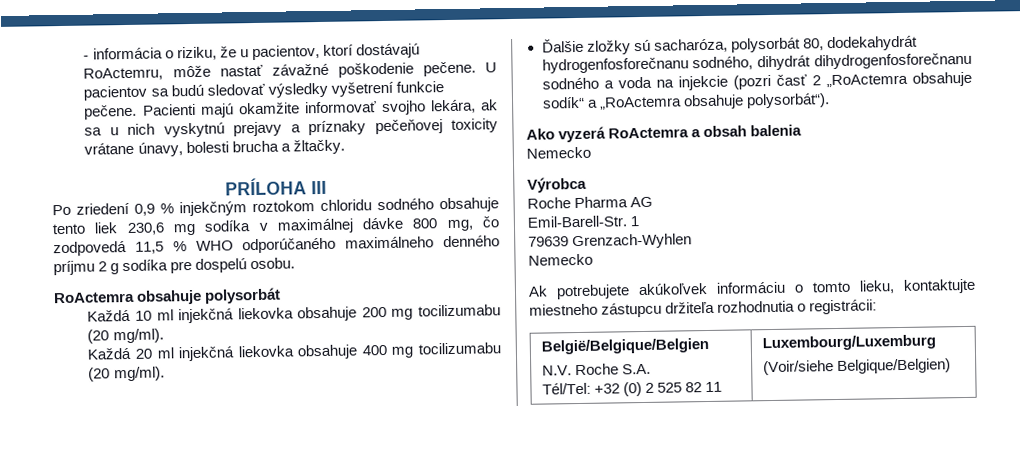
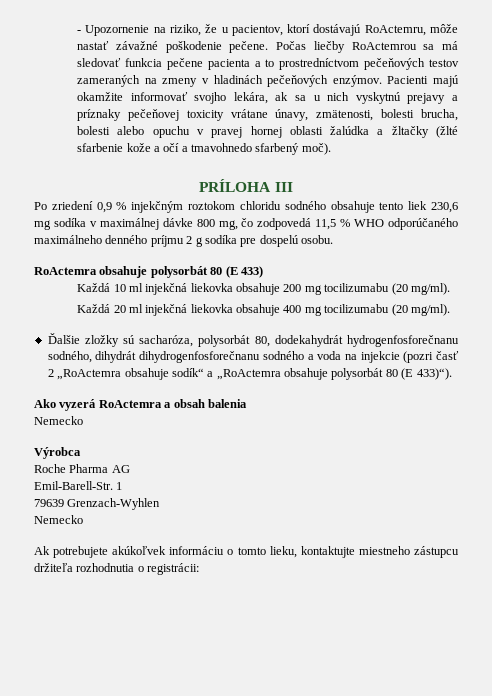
- - informácia o riziku, že u pacientov, ktorí dostávajú RoActemru, môže nastať závažné poškodenie pečene.
+ - Upozornenie na riziko, že u pacientov, ktorí dostávajú RoActemru, môže nastať závažné poškodenie pečene.
- U pacientov sa budú sledovať výsledky vyšetrení funkcie pečene.
+ Počas liečby RoActemrou sa má sledovať funkcia pečene pacienta a to prostredníctvom pečeňových testov zameraných na zmeny v hladinách pečeňových enzýmov.
- Pacienti majú okamžite informovať svojho lekára, ak sa u nich vyskytnú prejavy a príznaky pečeňovej toxicity vrátane únavy, bolesti brucha a žltačky.
+ Pacienti majú okamžite informovať svojho lekára, ak sa u nich vyskytnú prejavy a príznaky pečeňovej toxicity vrátane únavy, zmätenosti, bolesti brucha, bolesti alebo opuchu v pravej hornej oblasti žalúdka a žltačky (žlté sfarbenie kože a očí a tmavohnedo sfarbený moč).
- RoActemra obsahuje polysorbát
+ RoActemra obsahuje polysorbát 80 (E 433)
- Ďalšie zložky sú sacharóza, polysorbát 80, dodekahydrát hydrogenfosforečnanu sodného, dihydrát dihydrogenfosforečnanu sodného a voda na injekcie (pozri časť 2 „RoActemra obsahuje sodík“ a „RoActemra obsahuje polysorbát“).
+ Ďalšie zložky sú sacharóza, polysorbát 80, dodekahydrát hydrogenfosforečnanu sodného, dihydrát dihydrogenfosforečnanu sodného a voda na injekcie (pozri časť 2 „RoActemra obsahuje sodík“ a „RoActemra obsahuje polysorbát 80 (E 433)“).
- België/Belgique/Belgien
- N.V. Roche S.A.
- Tél/Tel: +32 (0) 2 525 82 11 | Luxembourg/Luxemburg
- (Voir/siehe Belgique/Belgien)

